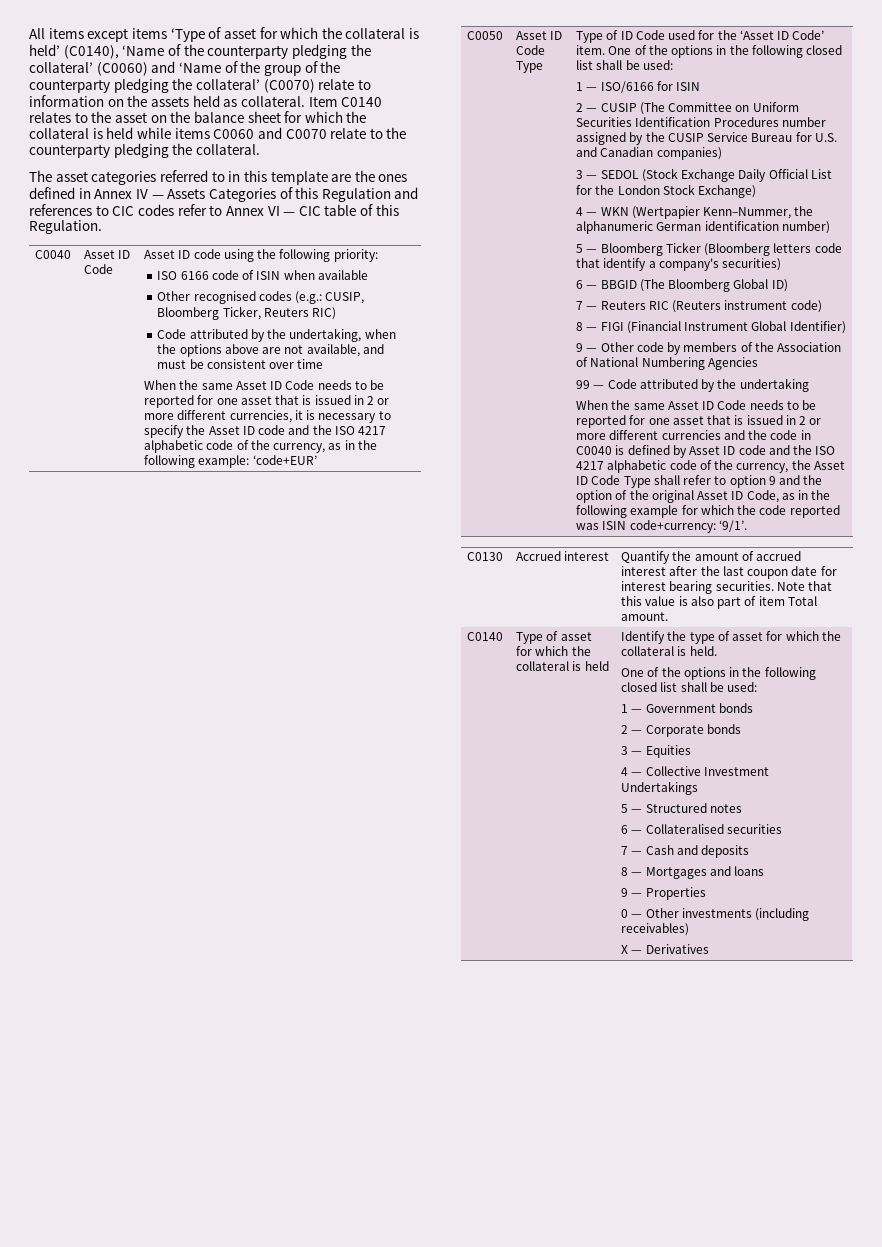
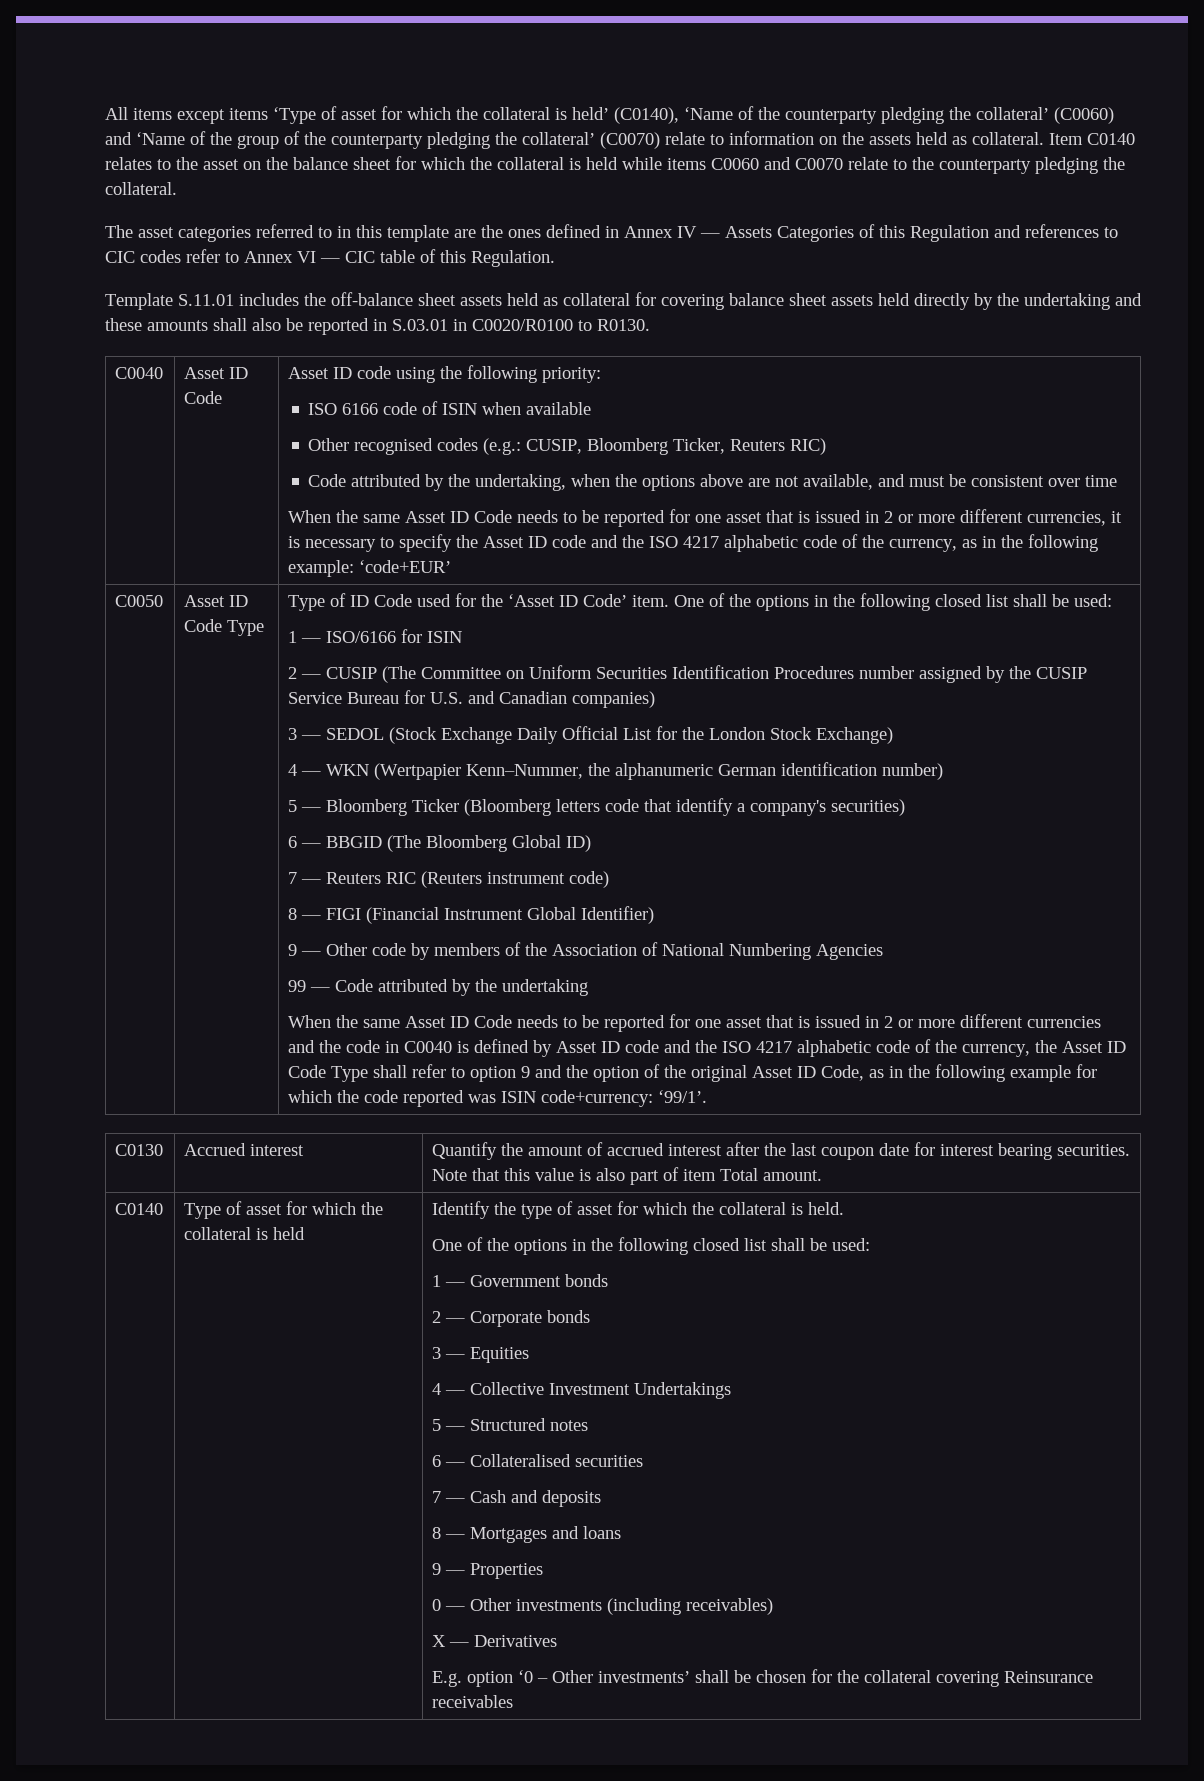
+ Template S.11.01 includes the off-balance sheet assets held as collateral for covering balance sheet assets held directly by the undertaking and these amounts shall also be reported in S.03.01 in C0020/R0100 to R0130.
- ‘9/1’.
+ ‘99/1’.
+ E.g. option ‘0 – Other investments’ shall be chosen for the collateral covering Reinsurance receivables

